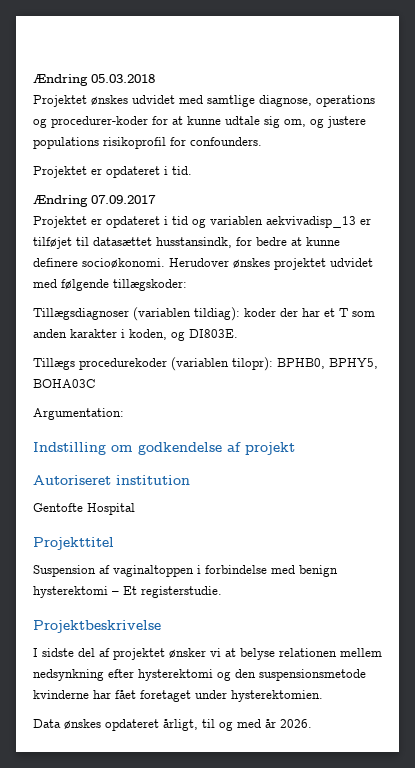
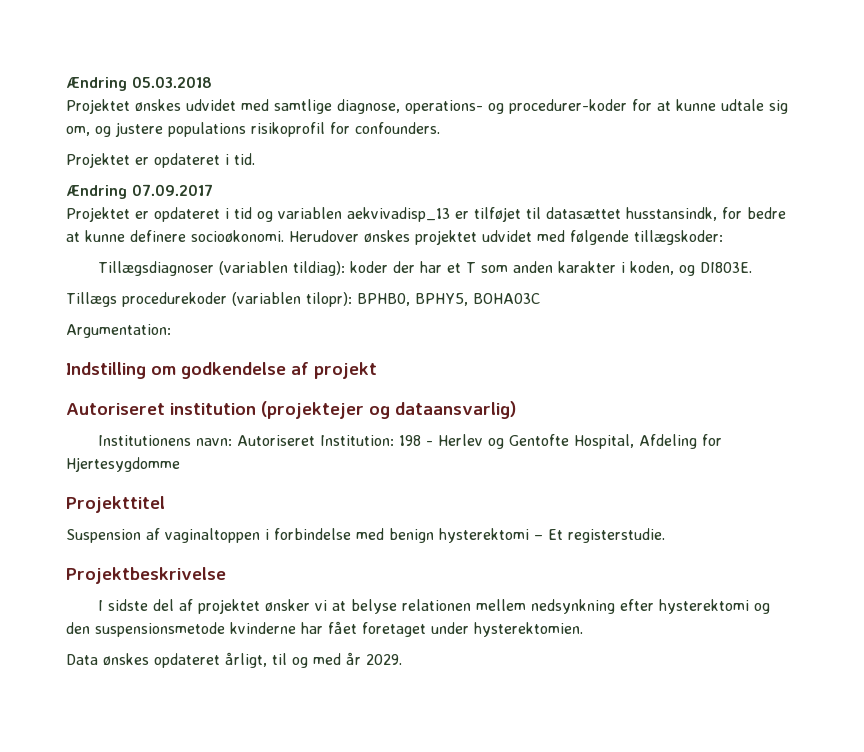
- Projektet ønskes udvidet med samtlige diagnose, operations og procedurer-koder for at kunne udtale sig om, og justere populations risikoprofil for confounders.
+ Projektet ønskes udvidet med samtlige diagnose, operations- og procedurer-koder for at kunne udtale sig om, og justere populations risikoprofil for confounders.
- Autoriseret institution
- Gentofte Hospital
+ Autoriseret institution (projektejer og dataansvarlig)
+ Institutionens navn: Autoriseret Institution: 198 - Herlev og Gentofte Hospital, Afdeling for Hjertesygdomme
- Data ønskes opdateret årligt, til og med år 2026.
+ Data ønskes opdateret årligt, til og med år 2029.

